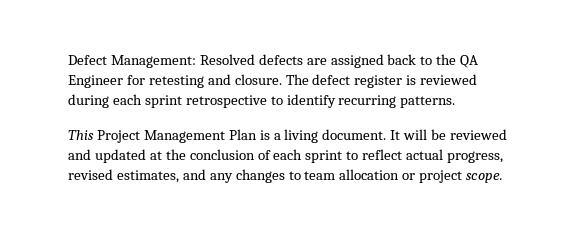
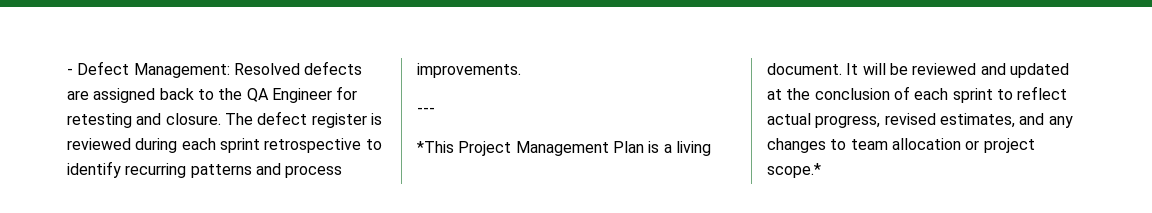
- Defect Management: Resolved defects are assigned back to the QA Engineer for retesting and closure.
+ - Defect Management: Resolved defects are assigned back to the QA Engineer for retesting and closure.
- The defect register is reviewed during each sprint retrospective to identify recurring patterns.
- This Project Management Plan is a living document.
+ The defect register is reviewed during each sprint retrospective to identify recurring patterns and process improvements.
+ ---
+ *This Project Management Plan is a living document.
- It will be reviewed and updated at the conclusion of each sprint to reflect actual progress, revised estimates, and any changes to team allocation or project scope.
+ It will be reviewed and updated at the conclusion of each sprint to reflect actual progress, revised estimates, and any changes to team allocation or project scope.*

